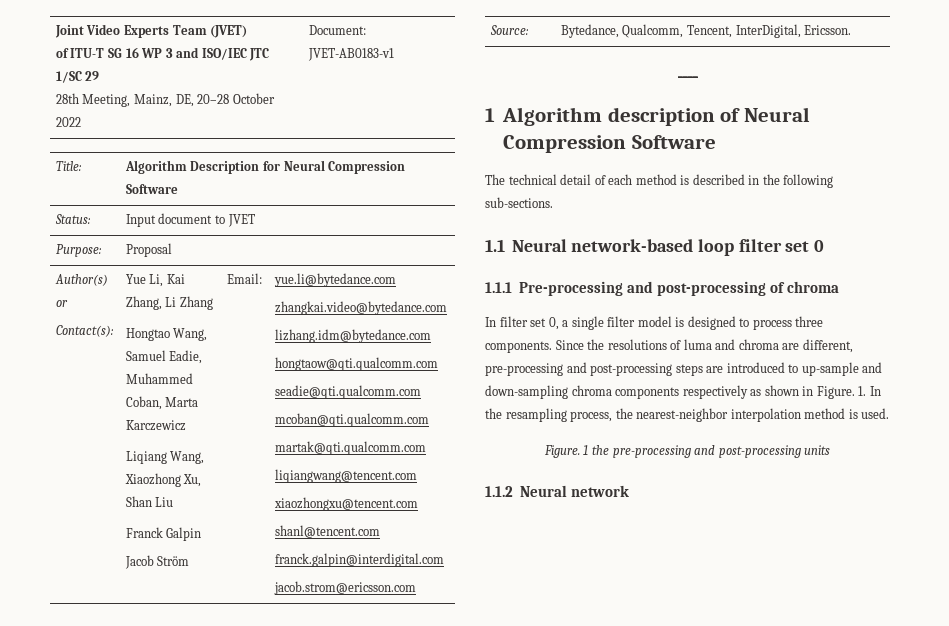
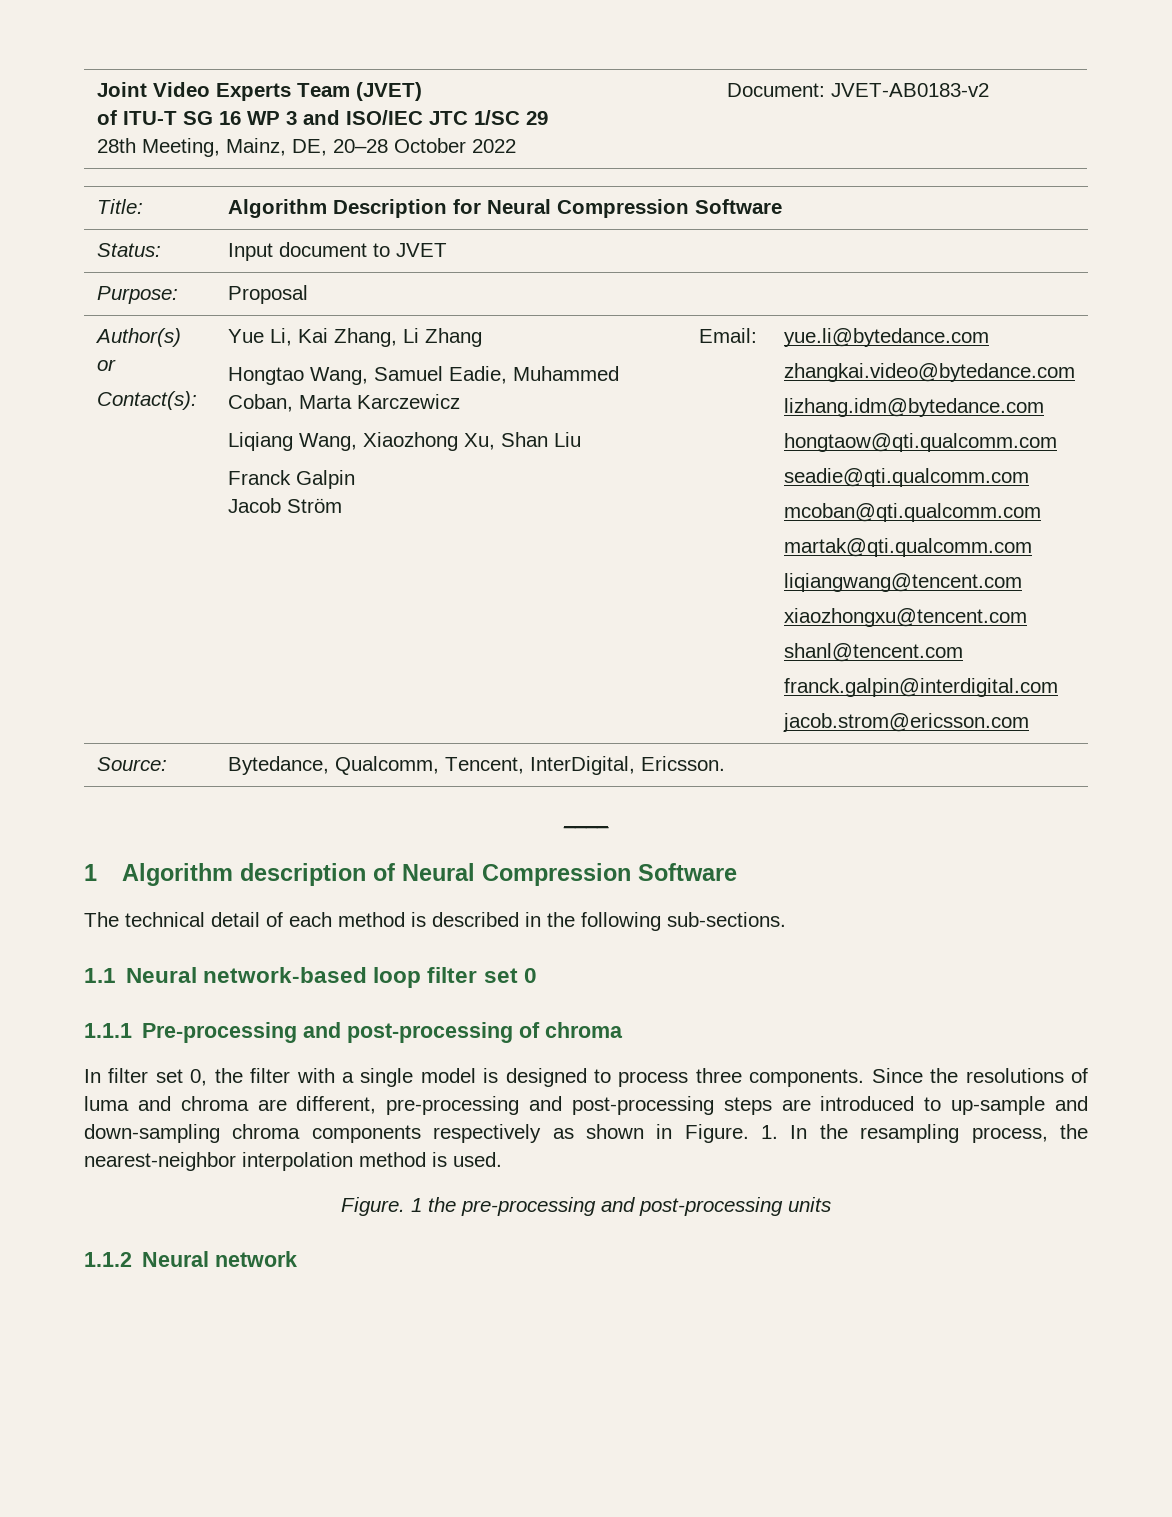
  Joint Video Experts Team (JVET)
  of ITU-T SG 16 WP 3 and ISO/IEC JTC 1/SC 29
- 28th Meeting, Mainz, DE, 20–28 October 2022 | Document: JVET-AB0183-v1
+ 28th Meeting, Mainz, DE, 20–28 October 2022 | Document: JVET-AB0183-v2
- In filter set 0, a single filter model is designed to process three components.
+ In filter set 0, the filter with a single model is designed to process three components.

